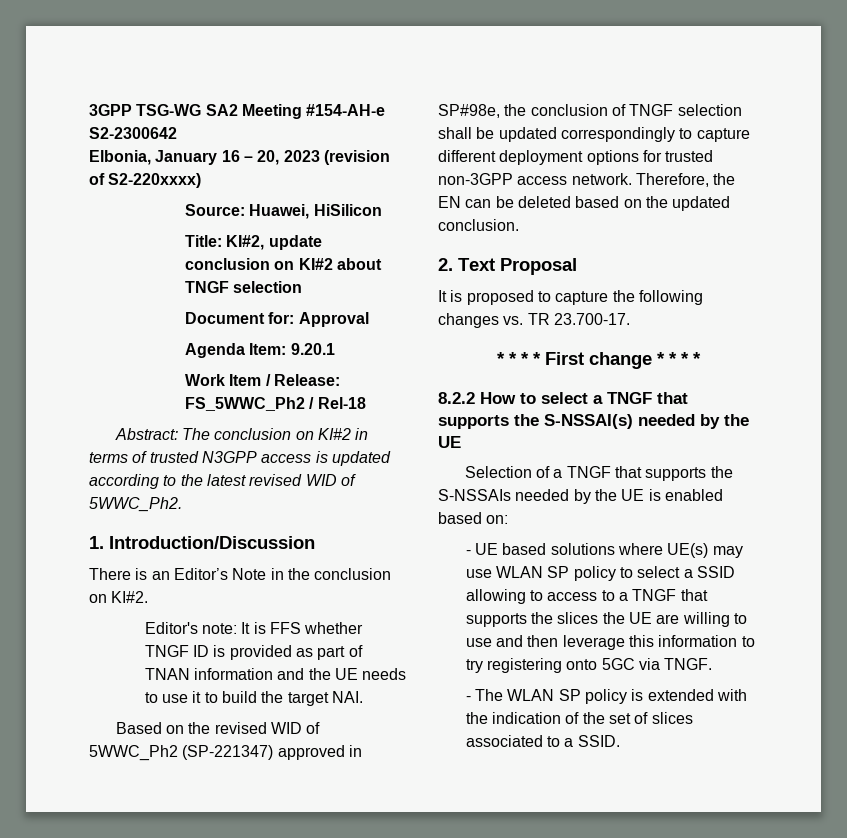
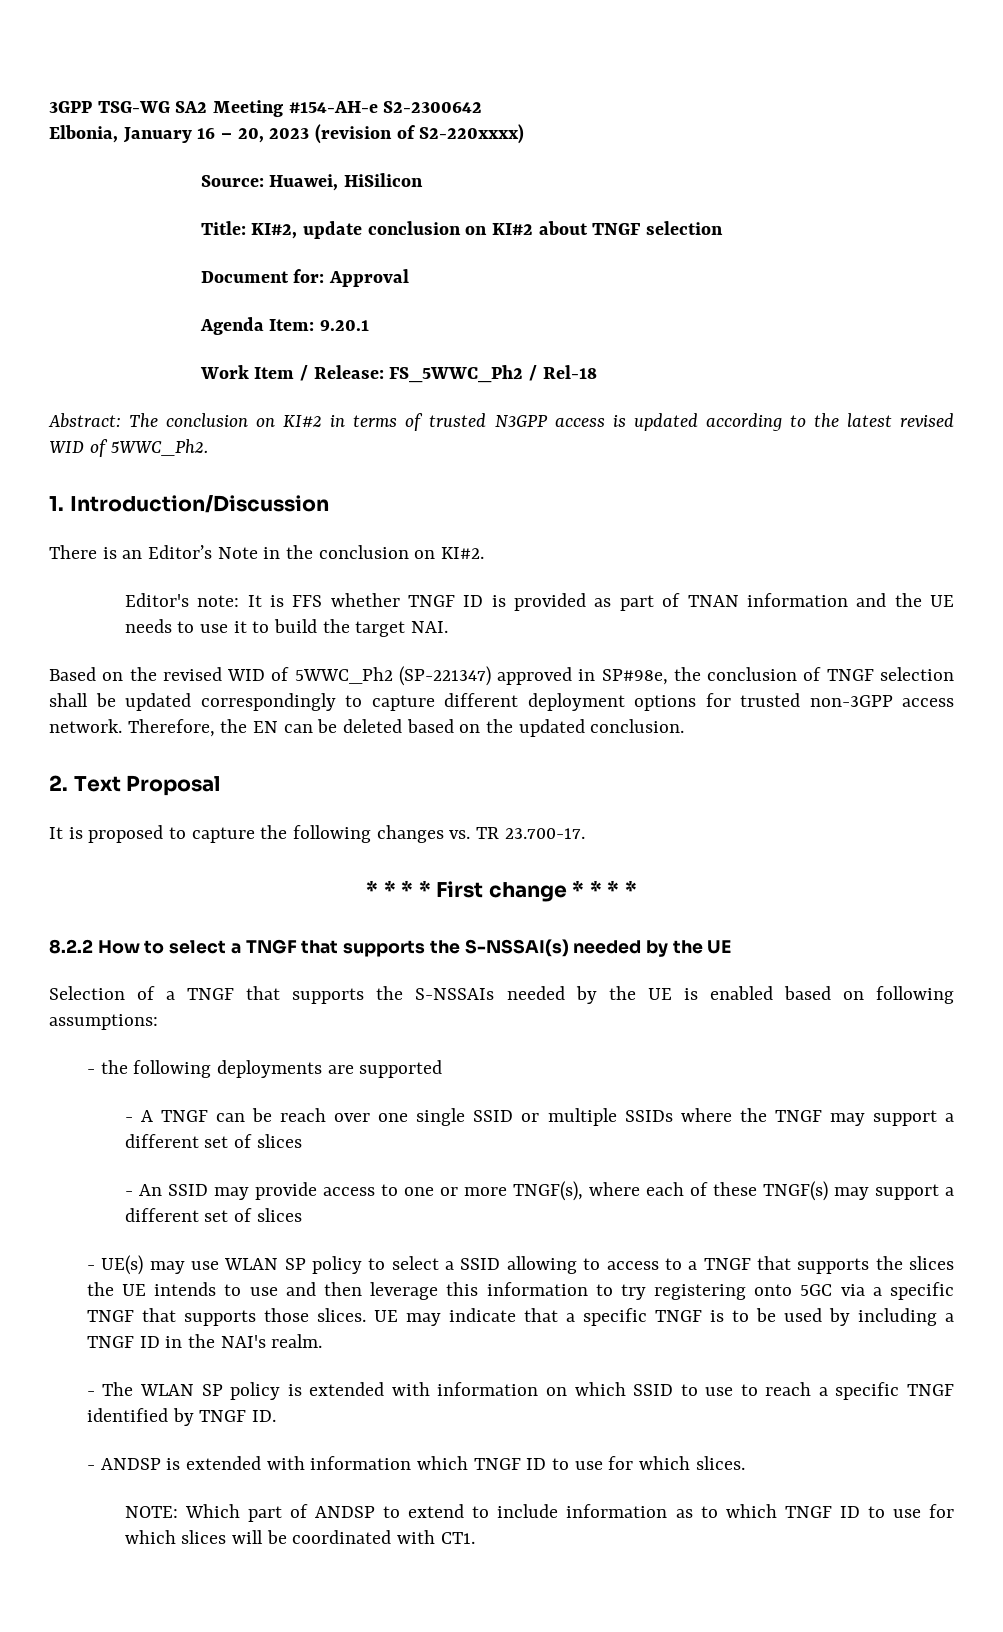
- Selection of a TNGF that supports the S-NSSAIs needed by the UE is enabled based on:
- - UE based solutions where UE(s) may use WLAN SP policy to select a SSID allowing to access to a TNGF that supports the slices the UE are willing to use and then leverage this information to try registering onto 5GC via TNGF.
+ Selection of a TNGF that supports the S-NSSAIs needed by the UE is enabled based on following assumptions:
+ - the following deployments are supported
+ - A TNGF can be reach over one single SSID or multiple SSIDs where the TNGF may support a different set of slices
+ - An SSID may provide access to one or more TNGF(s), where each of these TNGF(s) may support a different set of slices
+ - UE(s) may use WLAN SP policy to select a SSID allowing to access to a TNGF that supports the slices the UE intends to use and then leverage this information to try registering onto 5GC via a specific TNGF that supports those slices. UE may indicate that a specific TNGF is to be used by including a TNGF ID in the NAI's realm.
- - The WLAN SP policy is extended with the indication of the set of slices associated to a SSID.
+ - The WLAN SP policy is extended with information on which SSID to use to reach a specific TNGF identified by TNGF ID.
+ - ANDSP is extended with information which TNGF ID to use for which slices.
+ NOTE: Which part of ANDSP to extend to include information as to which TNGF ID to use for which slices will be coordinated with CT1.

